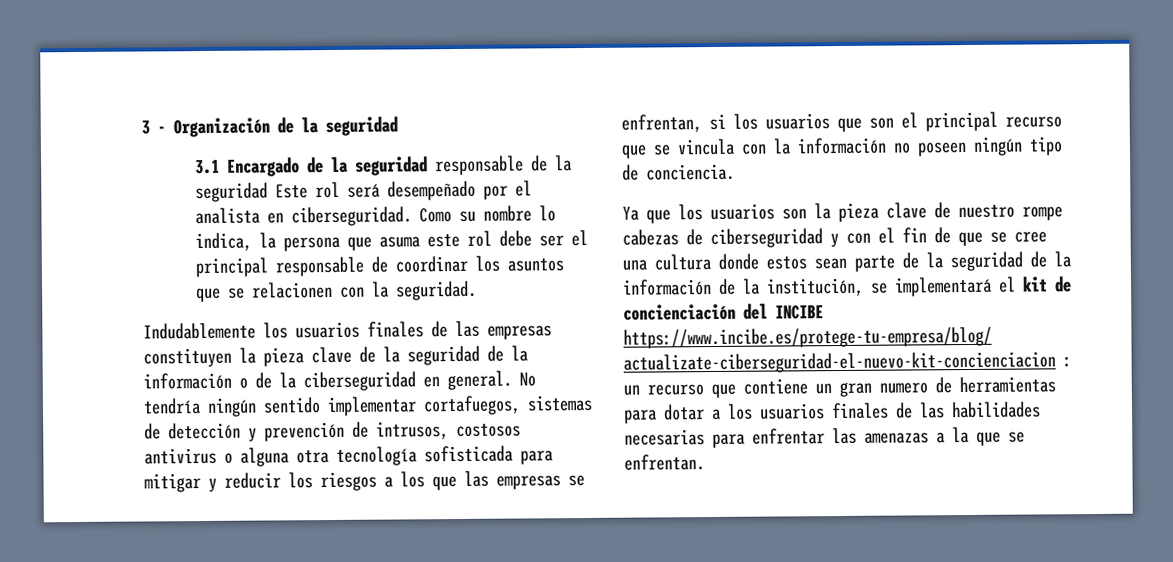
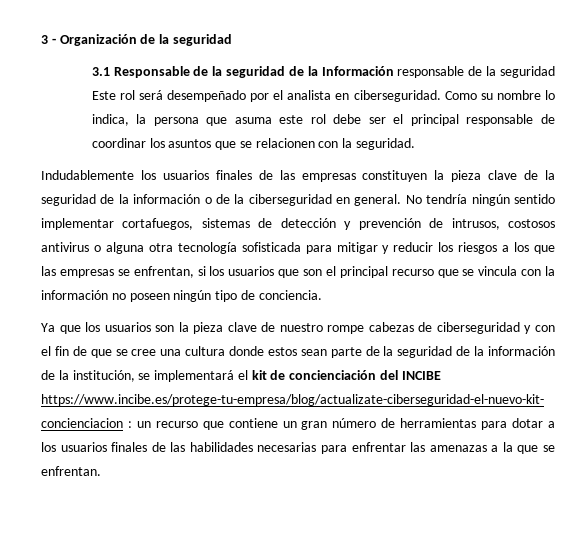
- 3.1 Encargado de la seguridad responsable de la seguridad Este rol será desempeñado por el analista en ciberseguridad.
+ 3.1 Responsable de la seguridad de la Información responsable de la seguridad Este rol será desempeñado por el analista en ciberseguridad.
- un recurso que contiene un gran numero de herramientas para dotar a los usuarios finales de las habilidades necesarias para enfrentar las amenazas a la que se enfrentan.
+ un recurso que contiene un gran número de herramientas para dotar a los usuarios finales de las habilidades necesarias para enfrentar las amenazas a la que se enfrentan.

